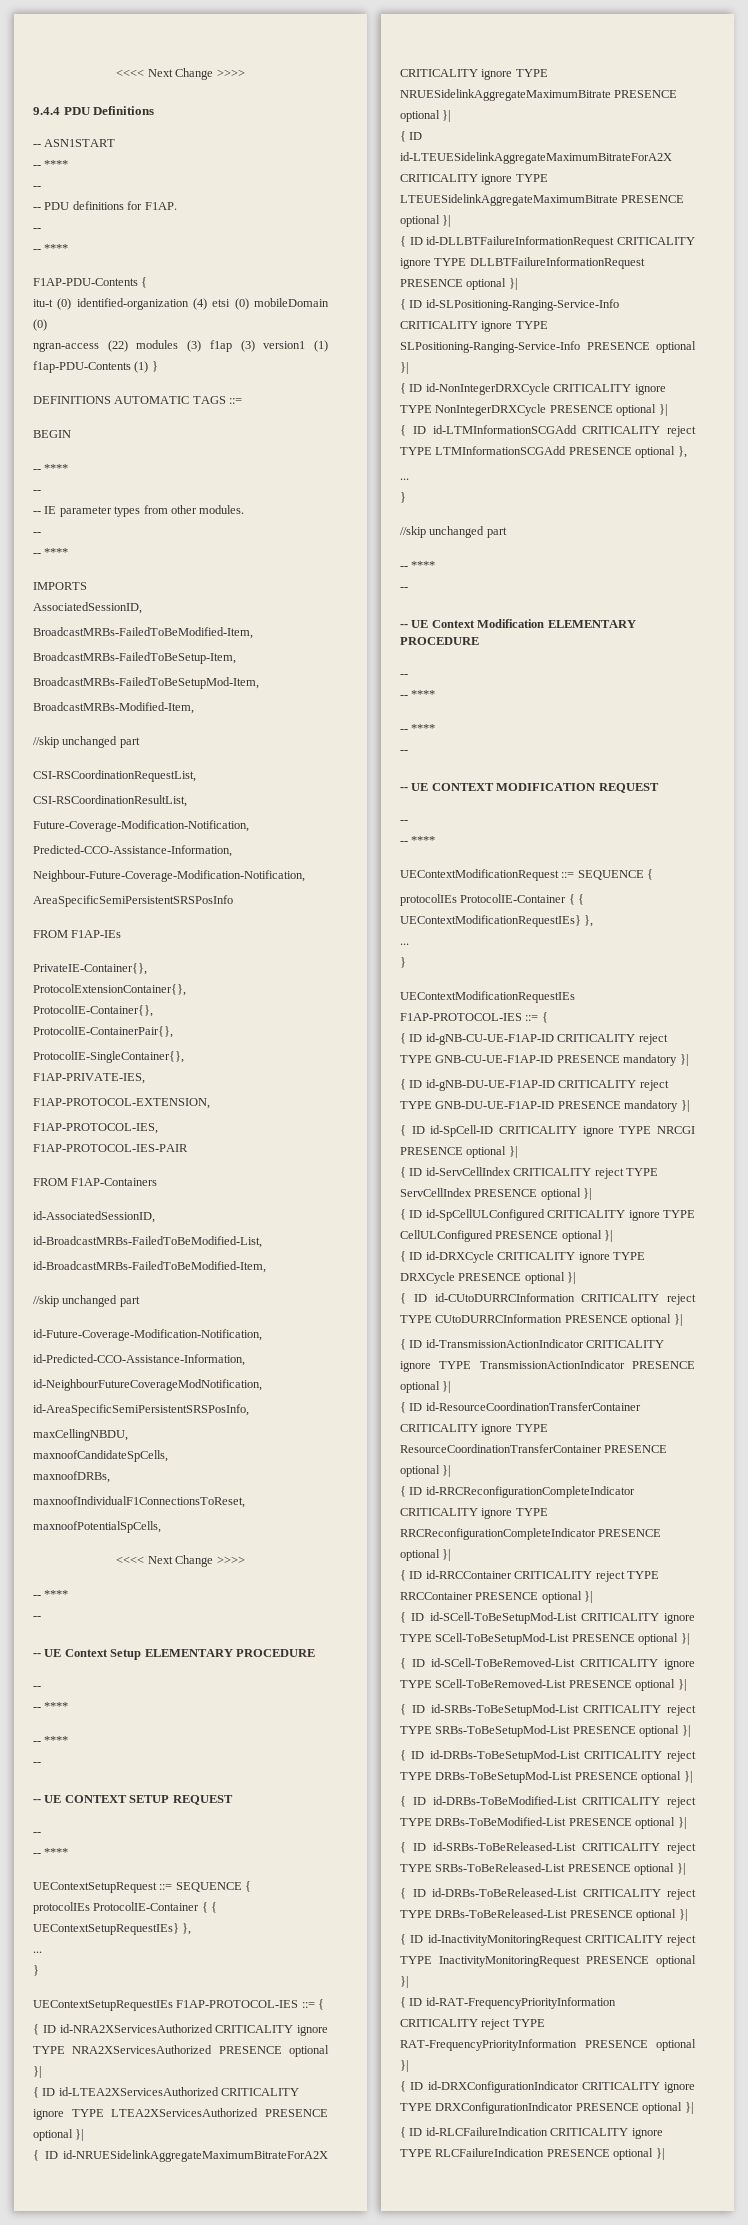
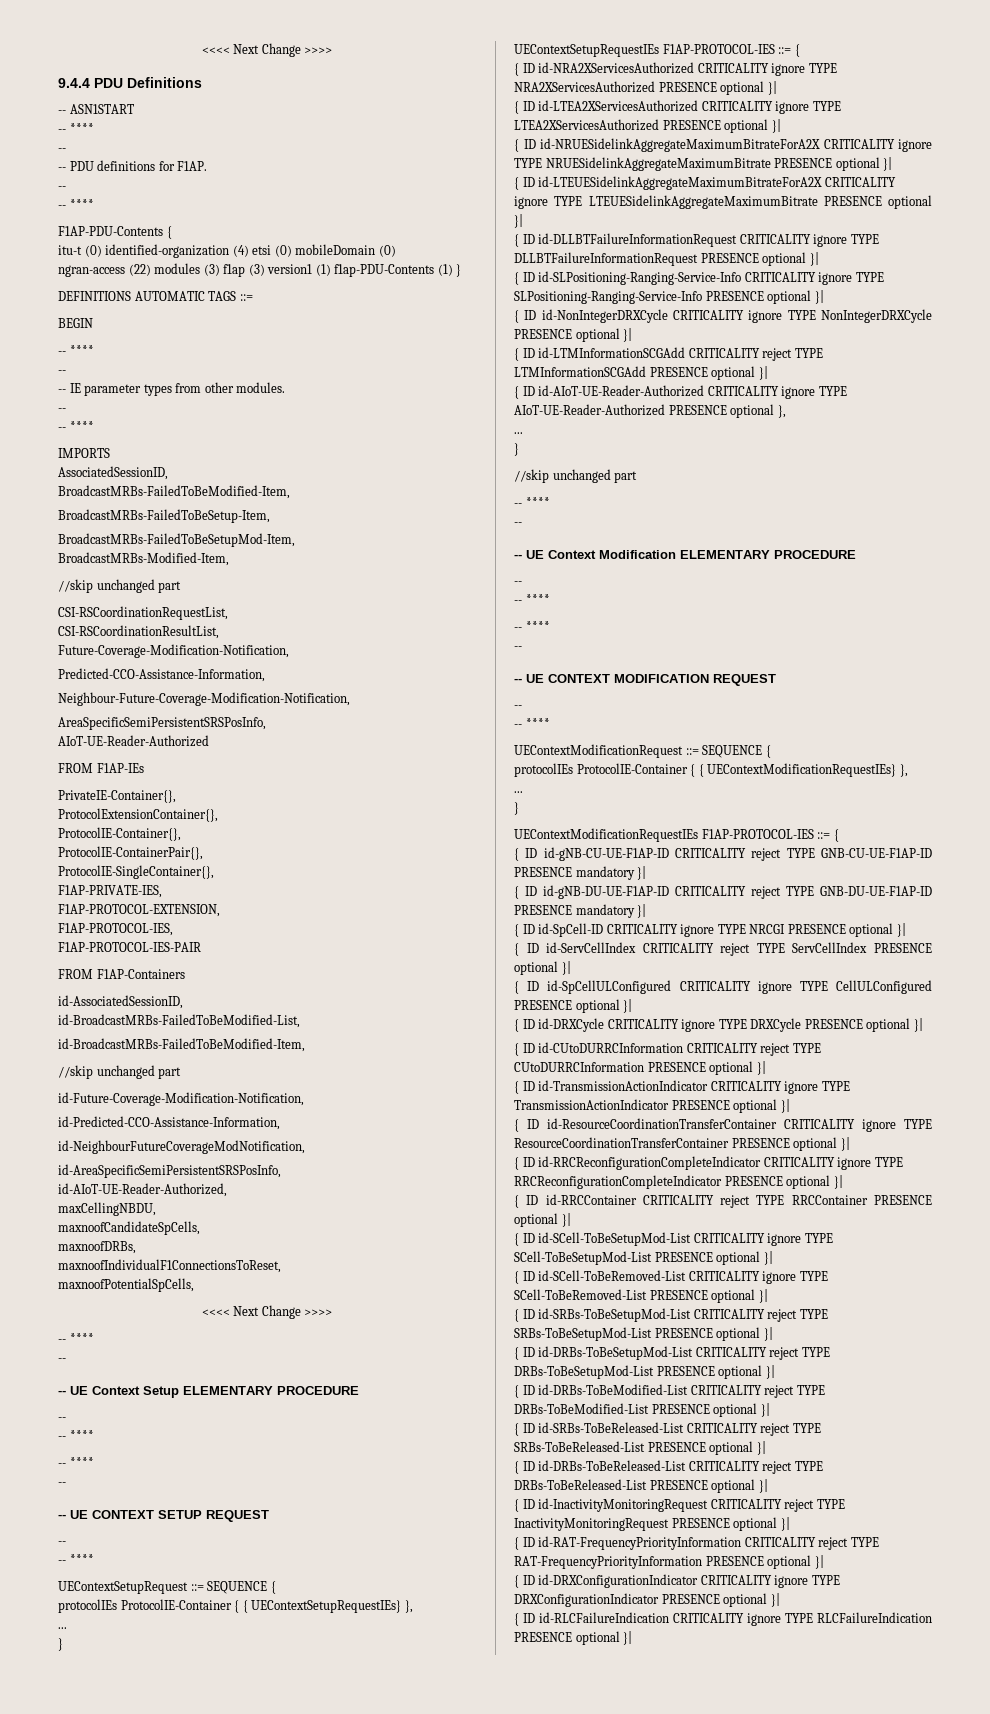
- AreaSpecificSemiPersistentSRSPosInfo
+ AreaSpecificSemiPersistentSRSPosInfo,
+ AIoT-UE-Reader-Authorized
+ id-AIoT-UE-Reader-Authorized,
- { ID id-LTMInformationSCGAdd CRITICALITY reject TYPE LTMInformationSCGAdd PRESENCE optional },
+ { ID id-LTMInformationSCGAdd CRITICALITY reject TYPE LTMInformationSCGAdd PRESENCE optional }|
+ { ID id-AIoT-UE-Reader-Authorized CRITICALITY ignore TYPE AIoT-UE-Reader-Authorized PRESENCE optional },

